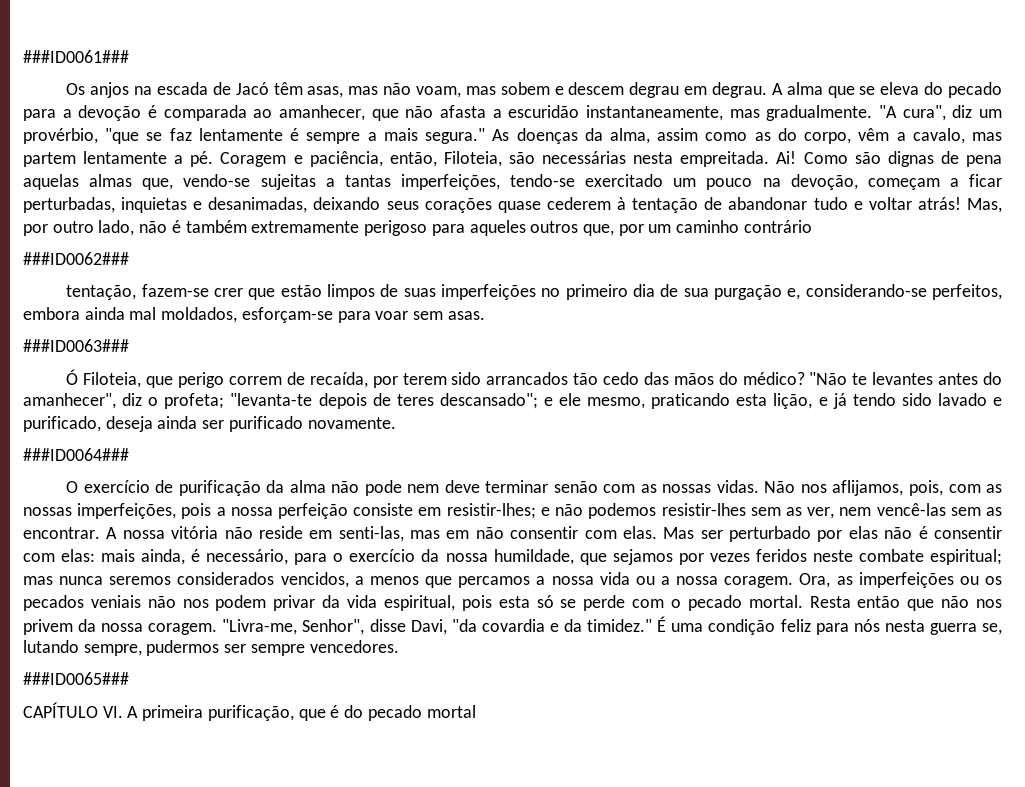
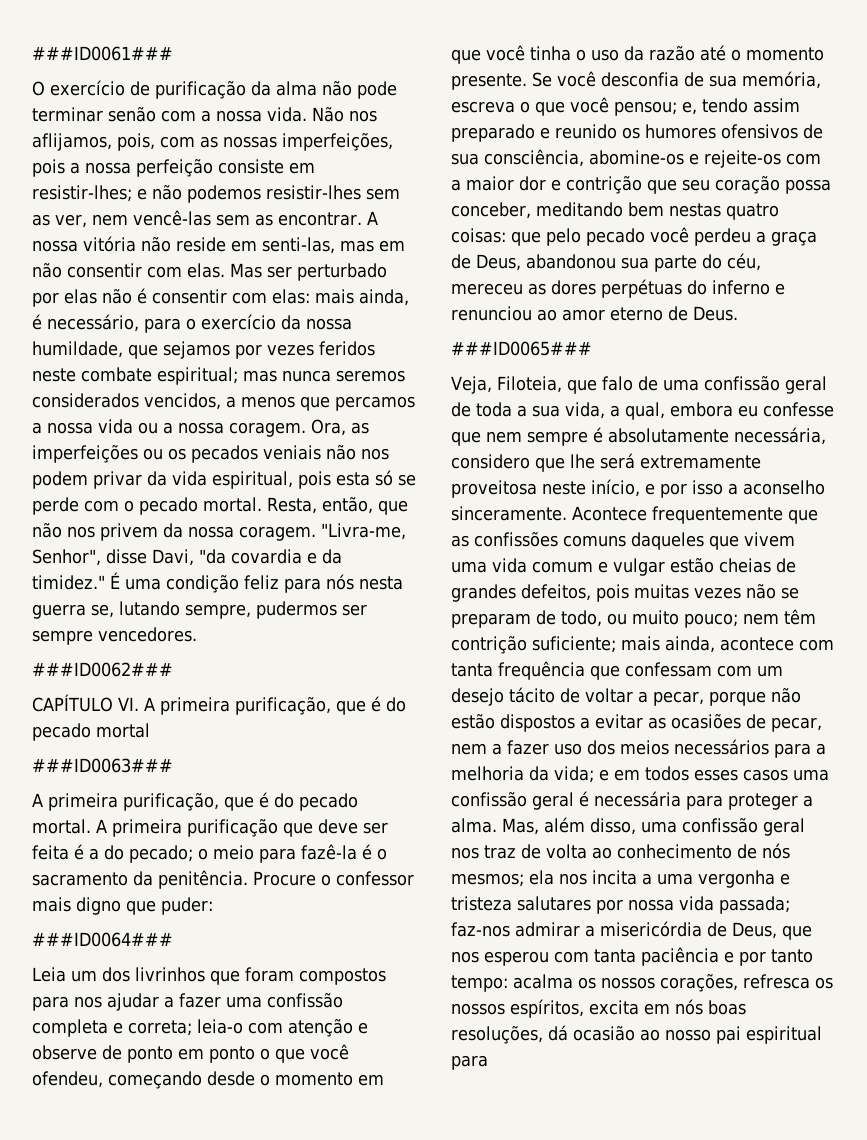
- Os anjos na escada de Jacó têm asas, mas não voam, mas sobem e descem degrau em degrau. A alma que se eleva do pecado para a devoção é comparada ao amanhecer, que não afasta a escuridão instantaneamente, mas gradualmente. "A cura", diz um provérbio, "que se faz lentamente é sempre a mais segura." As doenças da alma, assim como as do corpo, vêm a cavalo, mas partem lentamente a pé. Coragem e paciência, então, Filoteia, são necessárias nesta empreitada. Ai! Como são dignas de pena aquelas almas que, vendo-se sujeitas a tantas imperfeições, tendo-se exercitado um pouco na devoção, começam a ficar perturbadas, inquietas e desanimadas, deixando seus corações quase cederem à tentação de abandonar tudo e voltar atrás! Mas, por outro lado, não é também extremamente perigoso para aqueles outros que, por um caminho contrário
- ###ID0062###
- tentação, fazem-se crer que estão limpos de suas imperfeições no primeiro dia de sua purgação e, considerando-se perfeitos, embora ainda mal moldados, esforçam-se para voar sem asas.
- ###ID0063###
- Ó Filoteia, que perigo correm de recaída, por terem sido arrancados tão cedo das mãos do médico? "Não te levantes antes do amanhecer", diz o profeta; "levanta-te depois de teres descansado"; e ele mesmo, praticando esta lição, e já tendo sido lavado e purificado, deseja ainda ser purificado novamente.
- ###ID0064###
- O exercício de purificação da alma não pode nem deve terminar senão com as nossas vidas.
+ O exercício de purificação da alma não pode terminar senão com a nossa vida.
- Resta então que não nos privem da nossa coragem.
+ Resta, então, que não nos privem da nossa coragem.
- ###ID0065###
+ ###ID0062###
+ ###ID0063###
+ A primeira purificação, que é do pecado mortal. A primeira purificação que deve ser feita é a do pecado; o meio para fazê-la é o sacramento da penitência. Procure o confessor mais digno que puder:
+ ###ID0064###
+ Leia um dos livrinhos que foram compostos para nos ajudar a fazer uma confissão completa e correta; leia-o com atenção e observe de ponto em ponto o que você ofendeu, começando desde o momento em que você tinha o uso da razão até o momento presente. Se você desconfia de sua memória, escreva o que você pensou; e, tendo assim preparado e reunido os humores ofensivos de sua consciência, abomine-os e rejeite-os com a maior dor e contrição que seu coração possa conceber, meditando bem nestas quatro coisas: que pelo pecado você perdeu a graça de Deus, abandonou sua parte do céu, mereceu as dores perpétuas do inferno e renunciou ao amor eterno de Deus.
+ ###ID0065###
+ Veja, Filoteia, que falo de uma confissão geral de toda a sua vida, a qual, embora eu confesse que nem sempre é absolutamente necessária, considero que lhe será extremamente proveitosa neste início, e por isso a aconselho sinceramente. Acontece frequentemente que as confissões comuns daqueles que vivem uma vida comum e vulgar estão cheias de grandes defeitos, pois muitas vezes não se preparam de todo, ou muito pouco; nem têm contrição suficiente; mais ainda, acontece com tanta frequência que confessam com um desejo tácito de voltar a pecar, porque não estão dispostos a evitar as ocasiões de pecar, nem a fazer uso dos meios necessários para a melhoria da vida; e em todos esses casos uma confissão geral é necessária para proteger a alma. Mas, além disso, uma confissão geral nos traz de volta ao conhecimento de nós mesmos; ela nos incita a uma vergonha e tristeza salutares por nossa vida passada; faz-nos admirar a misericórdia de Deus, que nos esperou com tanta paciência e por tanto tempo: acalma os nossos corações, refresca os nossos espíritos, excita em nós boas resoluções, dá ocasião ao nosso pai espiritual para

